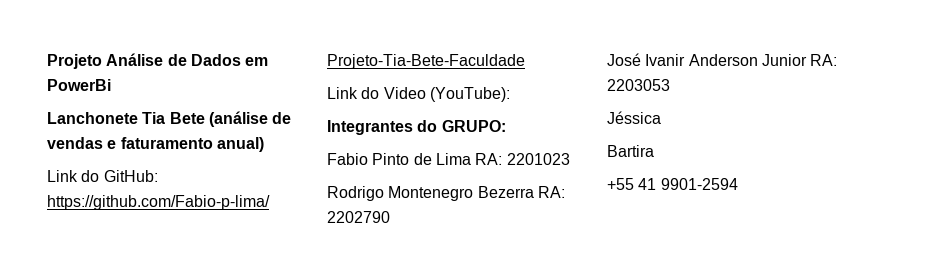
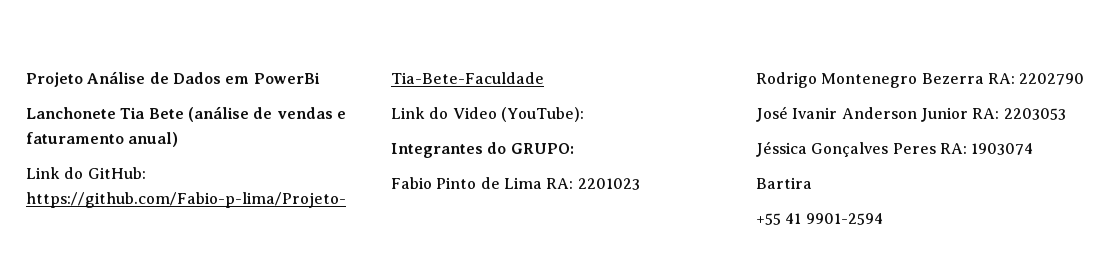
- Jéssica
+ Jéssica Gonçalves Peres RA: 1903074

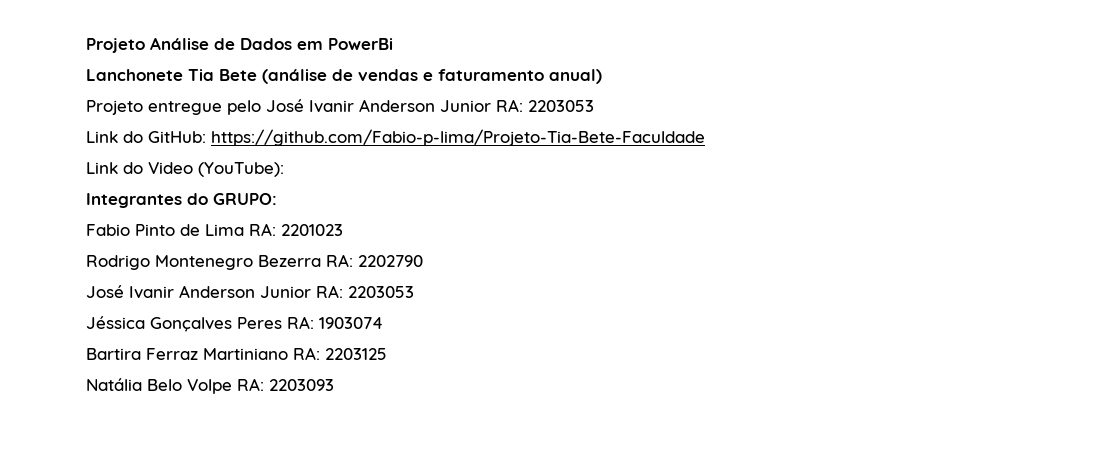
+ Projeto entregue pelo José Ivanir Anderson Junior RA: 2203053
- Bartira
- +55 41 9901-2594
+ Bartira Ferraz Martiniano RA: 2203125
+ Natália Belo Volpe RA: 2203093

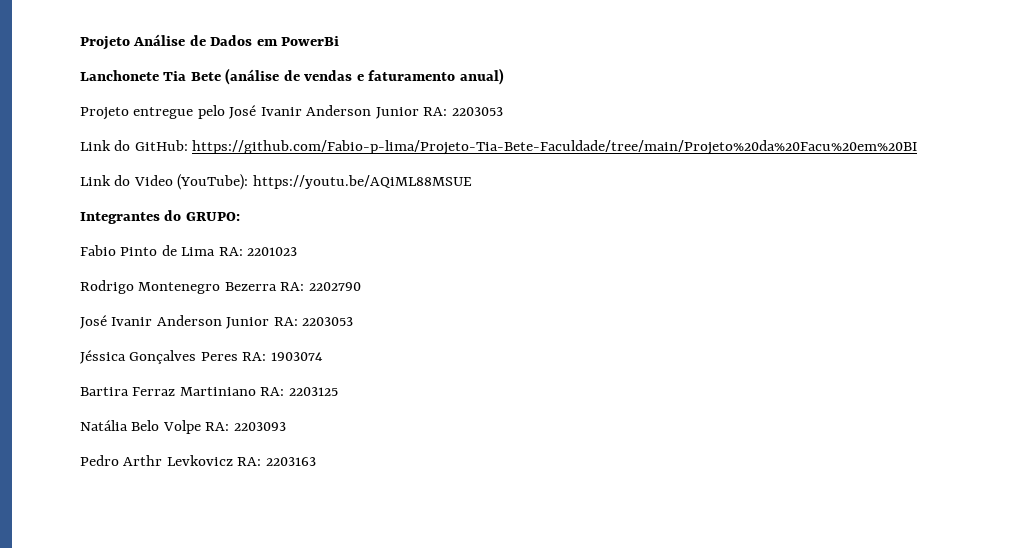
- Link do GitHub: https://github.com/Fabio-p-lima/Projeto-Tia-Bete-Faculdade
+ Link do GitHub: https://github.com/Fabio-p-lima/Projeto-Tia-Bete-Faculdade/tree/main/Projeto%20da%20Facu%20em%20BI
- Link do Video (YouTube):
+ Link do Video (YouTube): https://youtu.be/AQiML88MSUE
+ Pedro Arthr Levkovicz RA: 2203163

